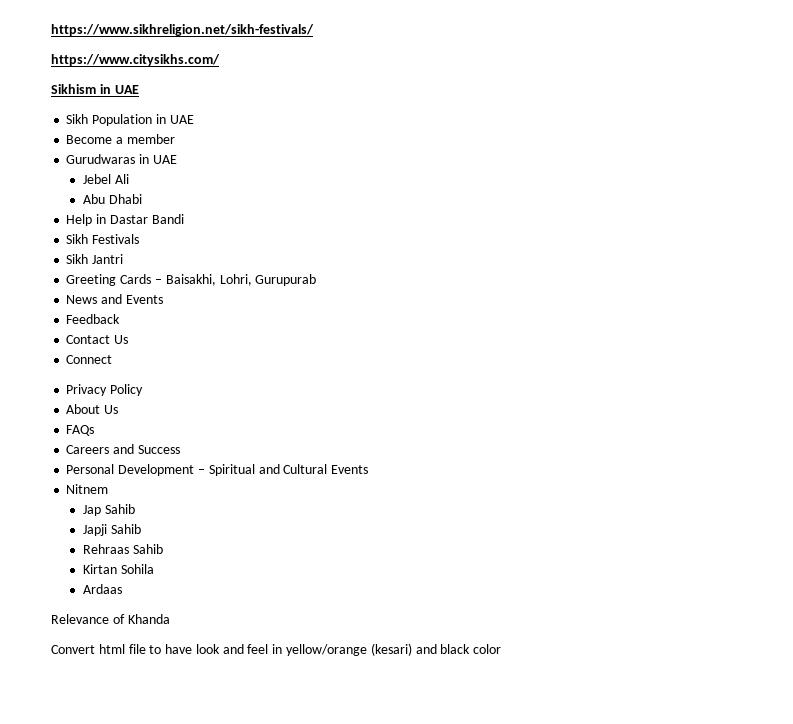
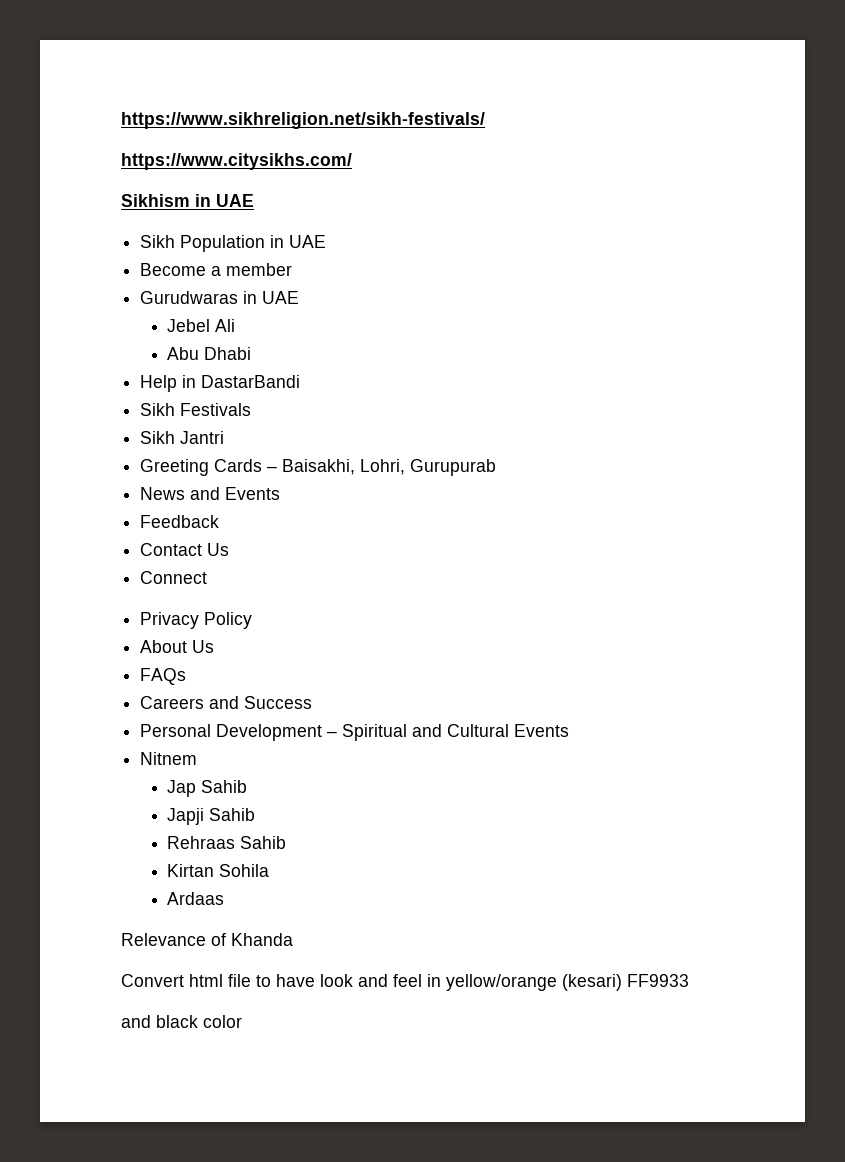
- Help in Dastar Bandi
+ Help in DastarBandi
- Convert html file to have look and feel in yellow/orange (kesari) and black color
+ Convert html file to have look and feel in yellow/orange (kesari) FF9933
+ and black color

